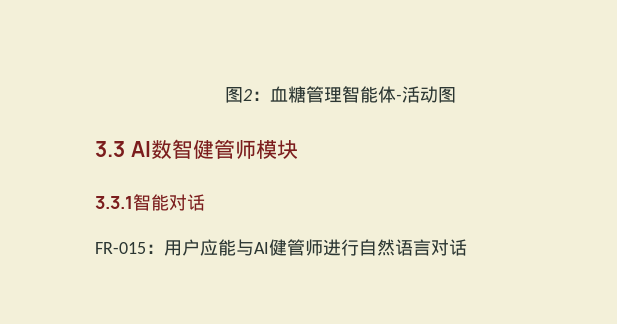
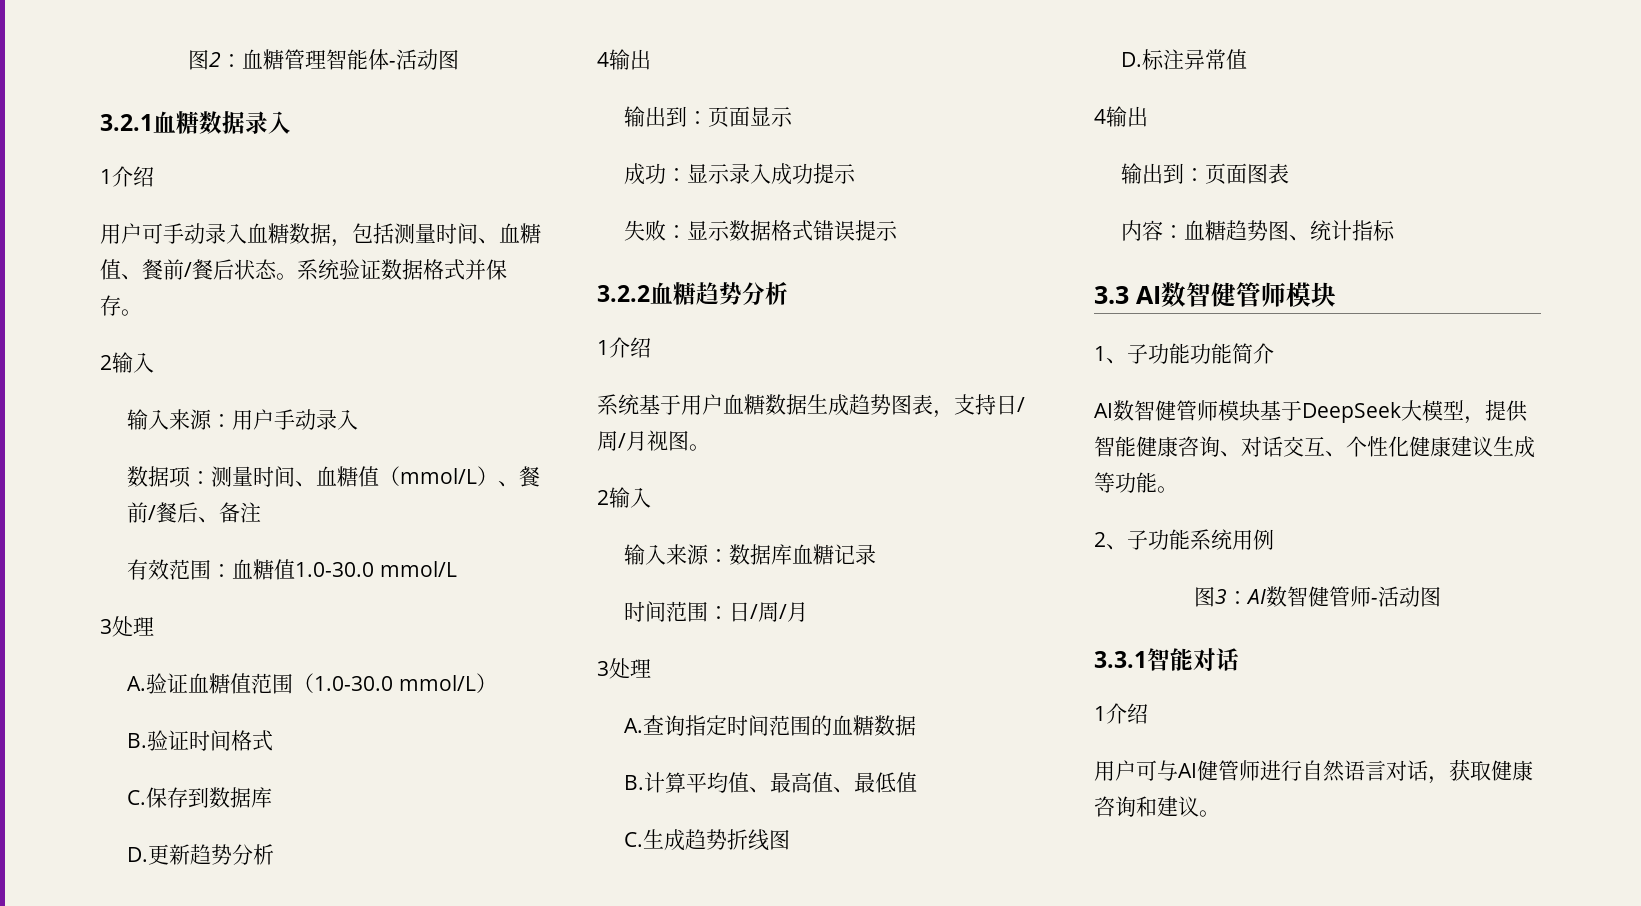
+ 3.2.1血糖数据录入
+ 1介绍
+ 用户可手动录入血糖数据，包括测量时间、血糖值、餐前/餐后状态。系统验证数据格式并保存。
+ 2输入
+ 输入来源：用户手动录入
+ 数据项：测量时间、血糖值（mmol/L）、餐前/餐后、备注
+ 有效范围：血糖值1.0-30.0 mmol/L
+ 3处理
+ A.验证血糖值范围（1.0-30.0 mmol/L）
+ B.验证时间格式
+ C.保存到数据库
+ D.更新趋势分析
+ 4输出
+ 输出到：页面显示
+ 成功：显示录入成功提示
+ 失败：显示数据格式错误提示
+ 3.2.2血糖趋势分析
+ 1介绍
+ 系统基于用户血糖数据生成趋势图表，支持日/周/月视图。
+ 2输入
+ 输入来源：数据库血糖记录
+ 时间范围：日/周/月
+ 3处理
+ A.查询指定时间范围的血糖数据
+ B.计算平均值、最高值、最低值
+ C.生成趋势折线图
+ D.标注异常值
+ 4输出
+ 输出到：页面图表
+ 内容：血糖趋势图、统计指标
+ 1、子功能功能简介
+ AI数智健管师模块基于DeepSeek大模型，提供智能健康咨询、对话交互、个性化健康建议生成等功能。
+ 2、子功能系统用例
+ 图3：AI数智健管师-活动图
  3.3.1智能对话
- FR-015：用户应能与AI健管师进行自然语言对话
+ 1介绍
+ 用户可与AI健管师进行自然语言对话，获取健康咨询和建议。

